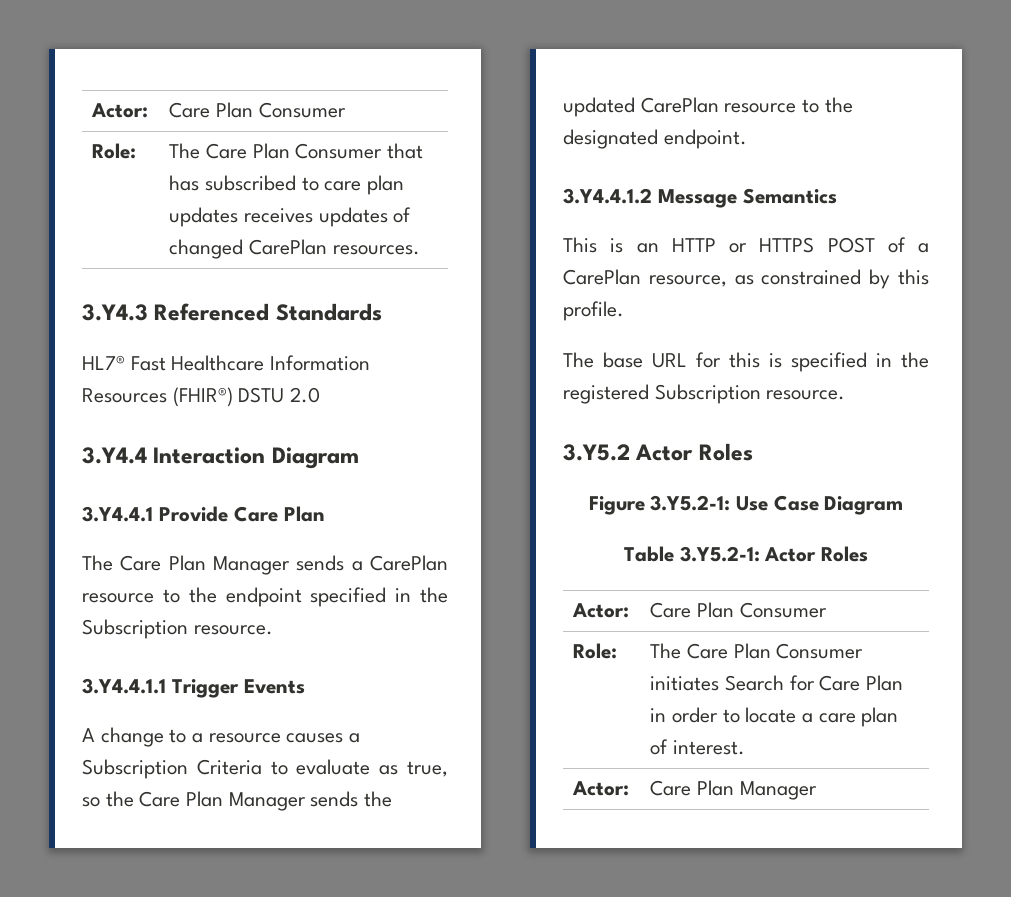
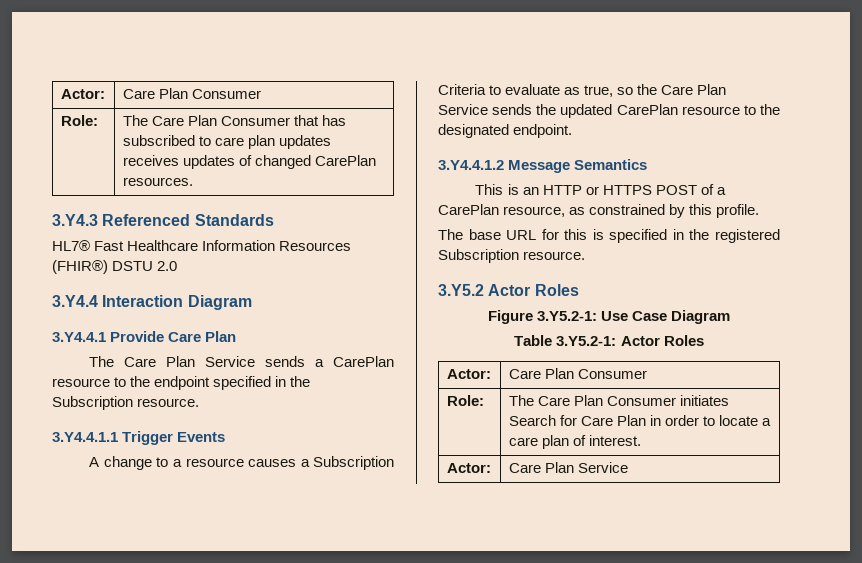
- The Care Plan Manager sends a CarePlan resource to the endpoint specified in the Subscription resource.
+ The Care Plan Service sends a CarePlan resource to the endpoint specified in the Subscription resource.
- A change to a resource causes a Subscription Criteria to evaluate as true, so the Care Plan Manager sends the updated CarePlan resource to the designated endpoint.
+ A change to a resource causes a Subscription Criteria to evaluate as true, so the Care Plan Service sends the updated CarePlan resource to the designated endpoint.
- Actor: | Care Plan Manager
+ Actor: | Care Plan Service

